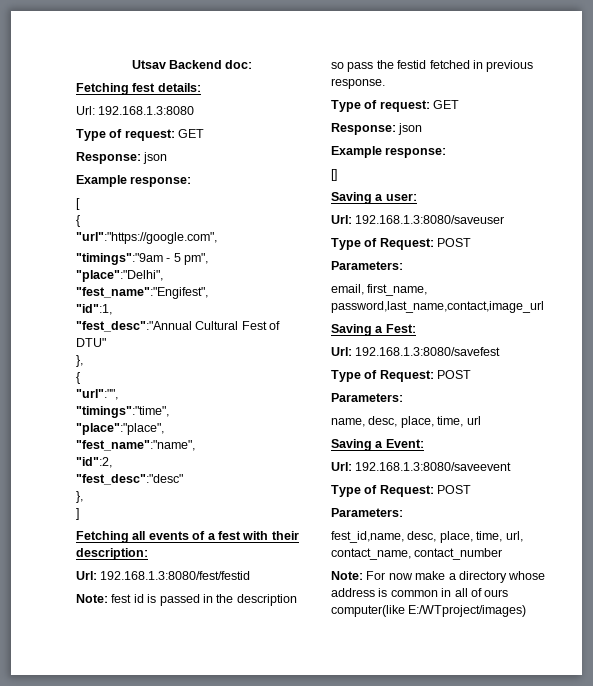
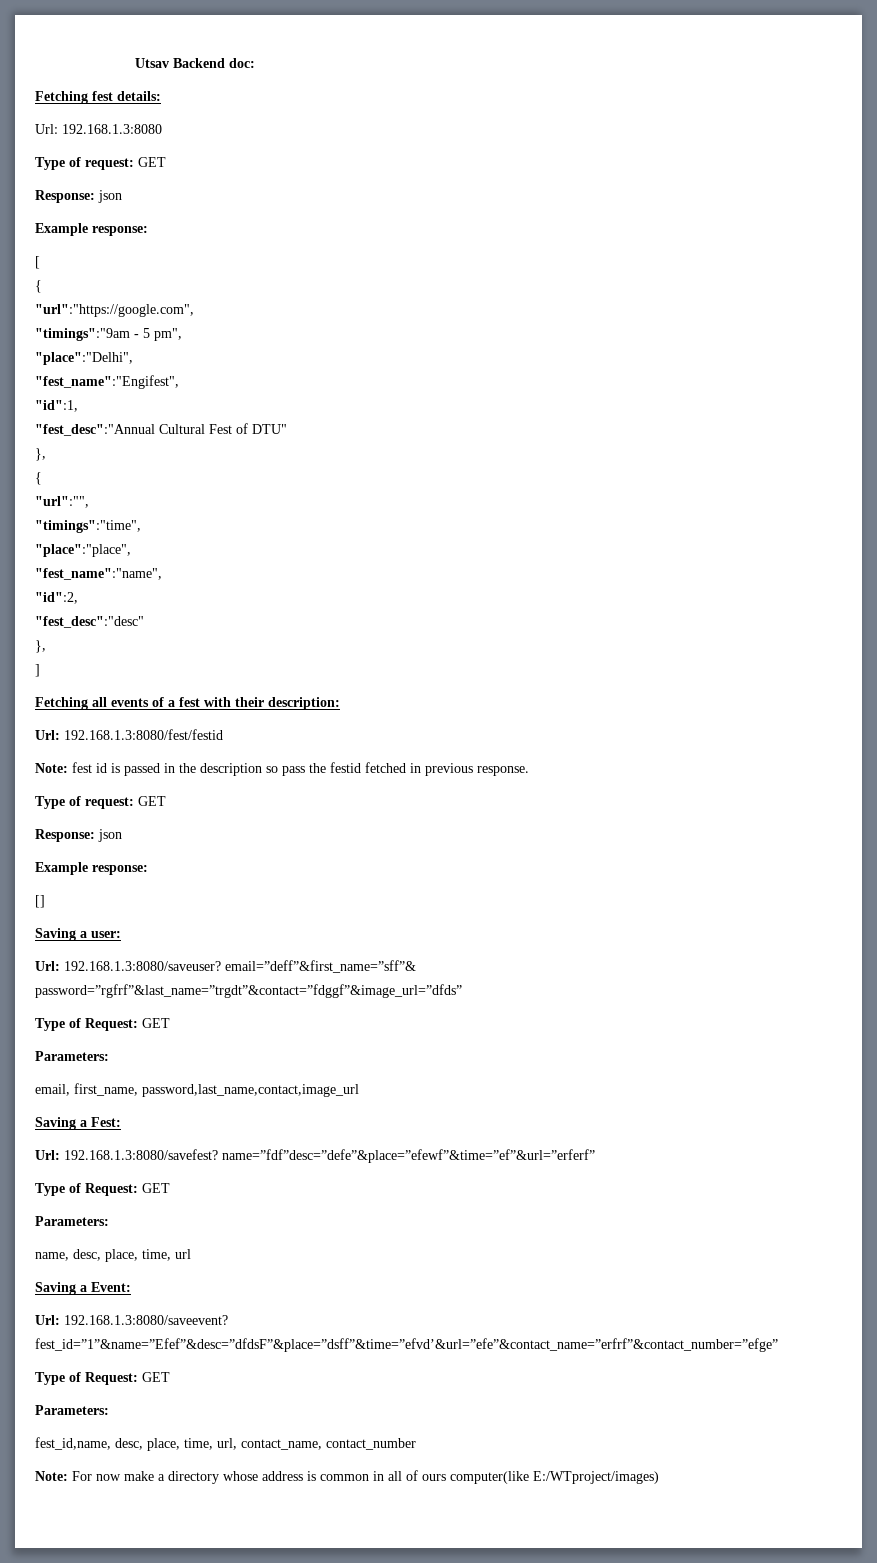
- Url: 192.168.1.3:8080/saveuser
- Type of Request: POST
+ Url: 192.168.1.3:8080/saveuser? email=”deff”&first_name=”sff”& password=”rgfrf”&last_name=”trgdt”&contact=”fdggf”&image_url=”dfds”
+ Type of Request: GET
- Url: 192.168.1.3:8080/savefest
- Type of Request: POST
+ Url: 192.168.1.3:8080/savefest? name=”fdf”desc=”defe”&place=”efewf”&time=”ef”&url=”erferf”
+ Type of Request: GET
- Url: 192.168.1.3:8080/saveevent
- Type of Request: POST
+ Url: 192.168.1.3:8080/saveevent? fest_id=”1”&name=”Efef”&desc=”dfdsF”&place=”dsff”&time=”efvd’&url=”efe”&contact_name=”erfrf”&contact_number=”efge”
+ Type of Request: GET

